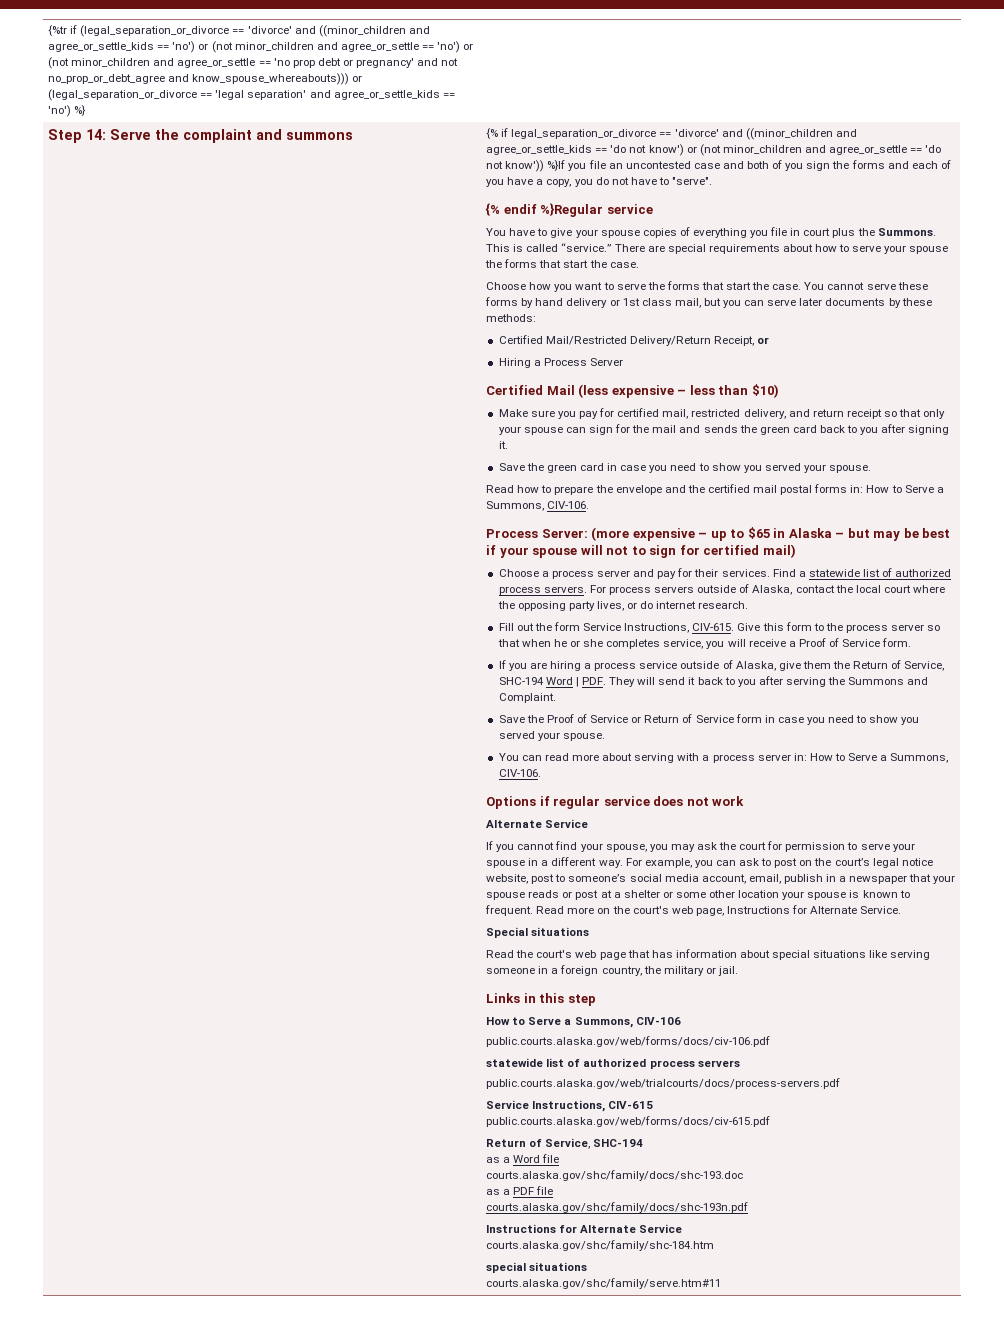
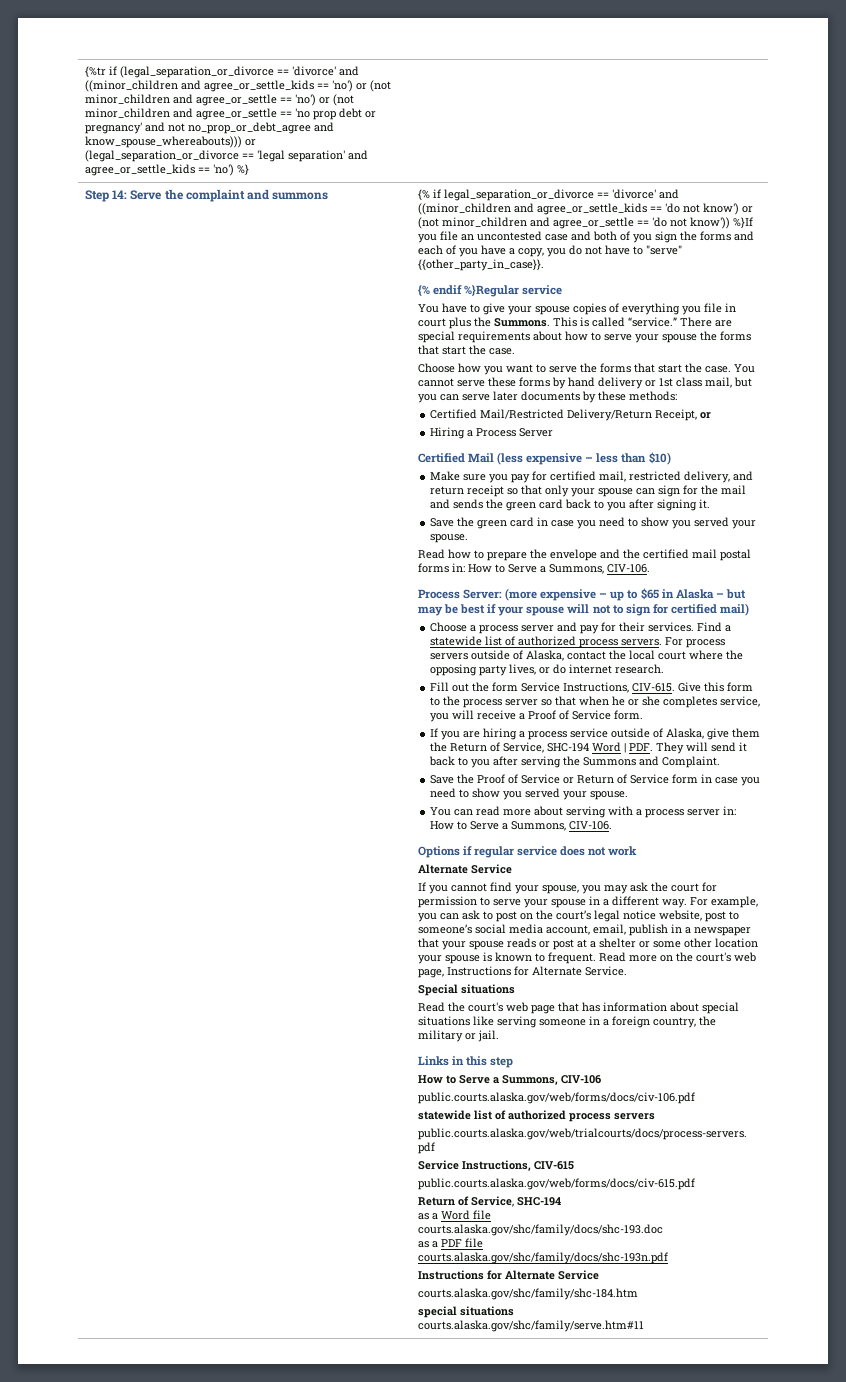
- {% if legal_separation_or_divorce == 'divorce' and ((minor_children and agree_or_settle_kids == 'do not know') or (not minor_children and agree_or_settle == 'do not know')) %}If you file an uncontested case and both of you sign the forms and each of you have a copy, you do not have to "serve".
+ {% if legal_separation_or_divorce == 'divorce' and ((minor_children and agree_or_settle_kids == 'do not know') or (not minor_children and agree_or_settle == 'do not know')) %}If you file an uncontested case and both of you sign the forms and each of you have a copy, you do not have to "serve" {{other_party_in_case}}.

